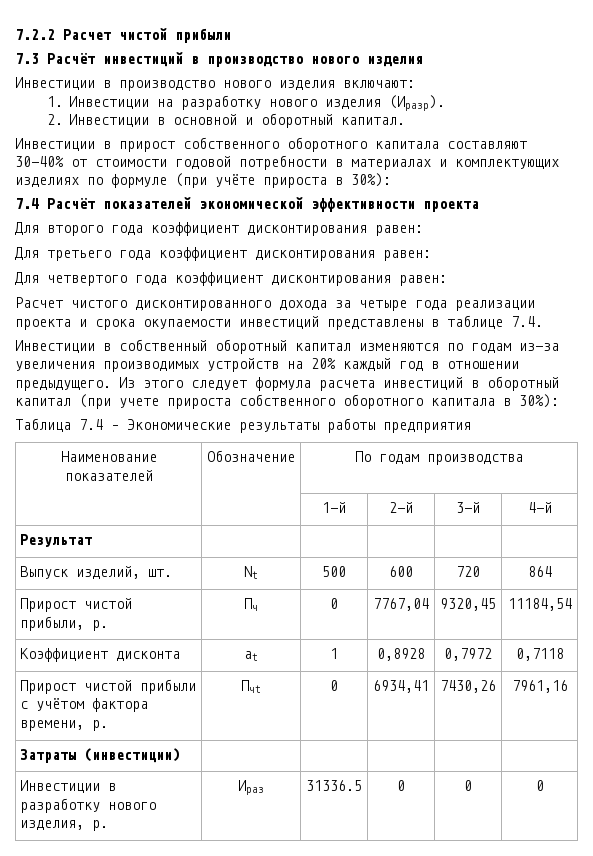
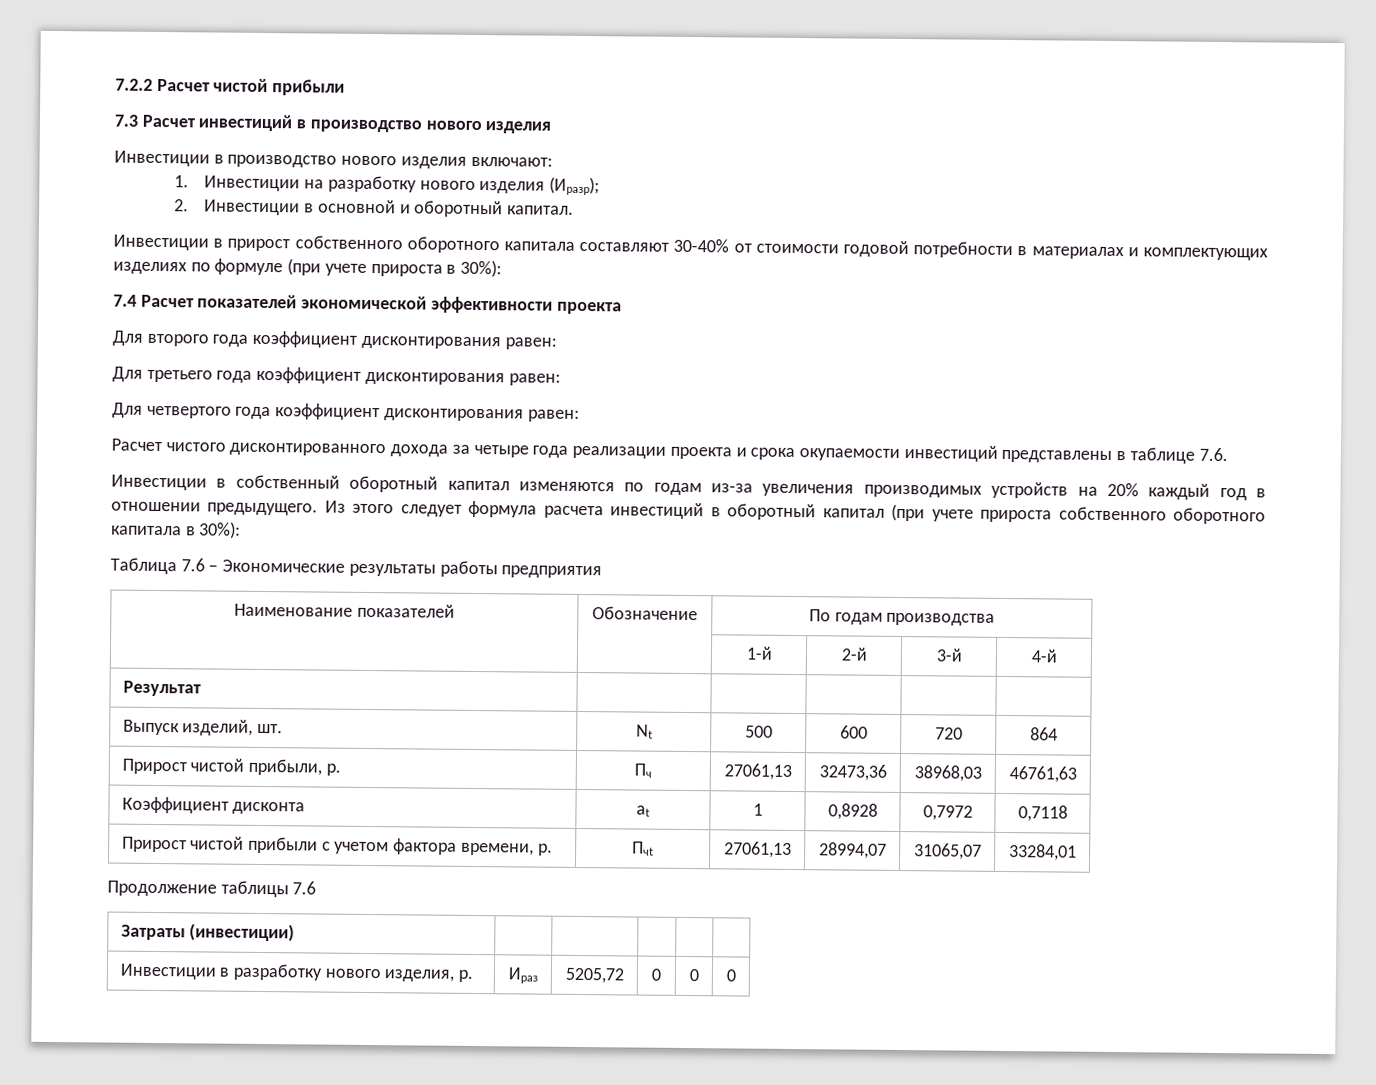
- 7.3 Расчёт инвестиций в производство нового изделия
+ 7.3 Расчет инвестиций в производство нового изделия
- 1. Инвестиции на разработку нового изделия (Иразр).
+ 1. Инвестиции на разработку нового изделия (Иразр);
- Инвестиции в прирост собственного оборотного капитала составляют 30-40% от стоимости годовой потребности в материалах и комплектующих изделиях по формуле (при учёте прироста в 30%):
+ Инвестиции в прирост собственного оборотного капитала составляют 30-40% от стоимости годовой потребности в материалах и комплектующих изделиях по формуле (при учете прироста в 30%):
- 7.4 Расчёт показателей экономической эффективности проекта
+ 7.4 Расчет показателей экономической эффективности проекта
- Расчет чистого дисконтированного дохода за четыре года реализации проекта и срока окупаемости инвестиций представлены в таблице 7.4.
+ Расчет чистого дисконтированного дохода за четыре года реализации проекта и срока окупаемости инвестиций представлены в таблице 7.6.
- Таблица 7.4 – Экономические результаты работы предприятия
+ Таблица 7.6 – Экономические результаты работы предприятия
- Прирост чистой прибыли, р. | Пч | 0 | 7767,04 | 9320,45 | 11184,54
+ Прирост чистой прибыли, р. | Пч | 27061,13 | 32473,36 | 38968,03 | 46761,63
- Прирост чистой прибыли с учётом фактора времени, р. | Пчt | 0 | 6934,41 | 7430,26 | 7961,16
+ Прирост чистой прибыли с учетом фактора времени, р. | Пчt | 27061,13 | 28994,07 | 31065,07 | 33284,01
+ Продолжение таблицы 7.6
- Инвестиции в разработку нового изделия, р. | Ираз | 31336.5 | 0 | 0 | 0
+ Инвестиции в разработку нового изделия, р. | Ираз | 5205,72 | 0 | 0 | 0

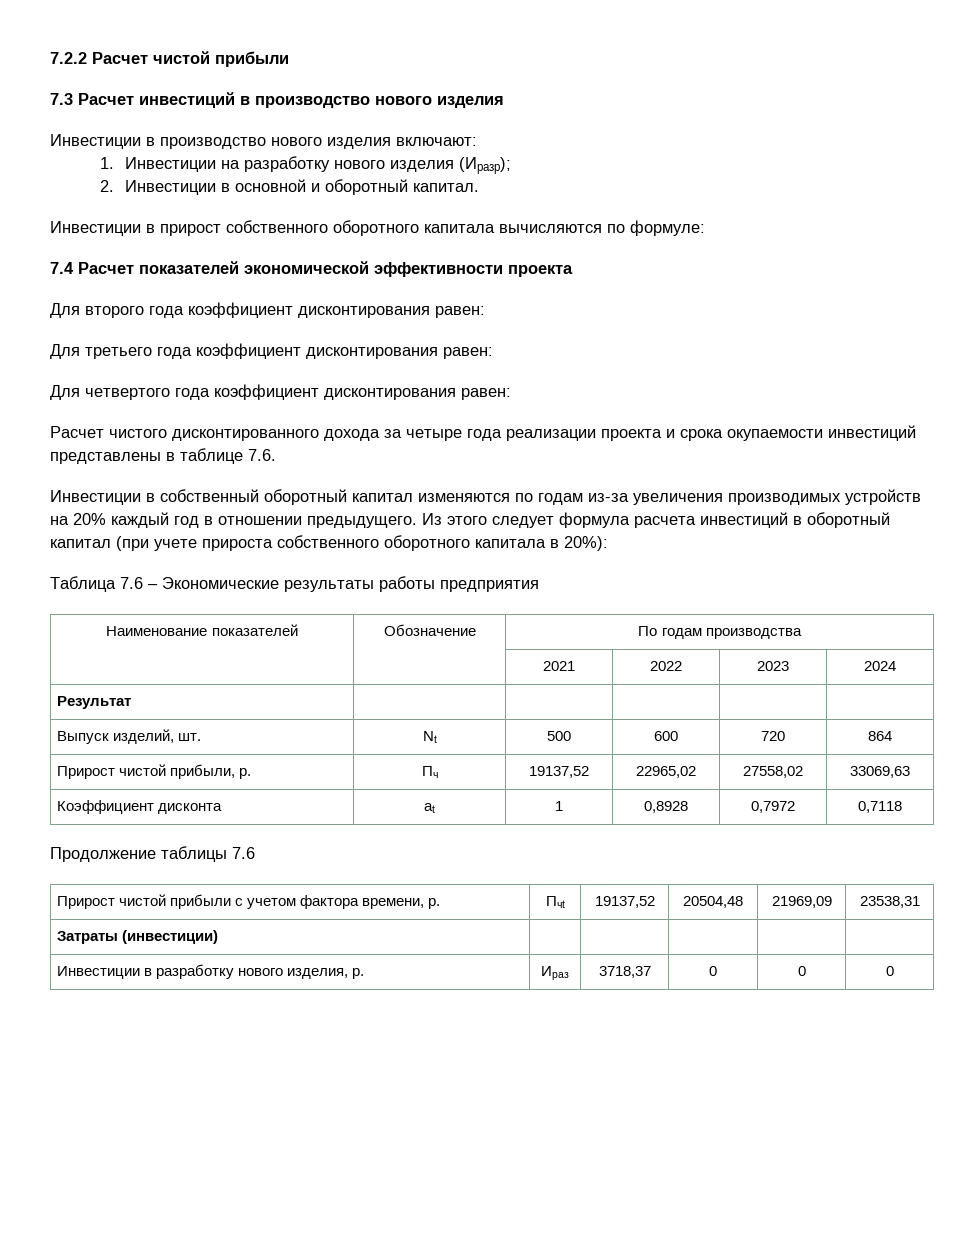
- Инвестиции в прирост собственного оборотного капитала составляют 30-40% от стоимости годовой потребности в материалах и комплектующих изделиях по формуле (при учете прироста в 30%):
+ Инвестиции в прирост собственного оборотного капитала вычисляются по формуле:
- Из этого следует формула расчета инвестиций в оборотный капитал (при учете прироста собственного оборотного капитала в 30%):
+ Из этого следует формула расчета инвестиций в оборотный капитал (при учете прироста собственного оборотного капитала в 20%):
- | | 1-й | 2-й | 3-й | 4-й
+ | | 2021 | 2022 | 2023 | 2024
- Прирост чистой прибыли, р. | Пч | 27061,13 | 32473,36 | 38968,03 | 46761,63
+ Прирост чистой прибыли, р. | Пч | 19137,52 | 22965,02 | 27558,02 | 33069,63
+ Продолжение таблицы 7.6
- Прирост чистой прибыли с учетом фактора времени, р. | Пчt | 27061,13 | 28994,07 | 31065,07 | 33284,01
- Продолжение таблицы 7.6
+ Прирост чистой прибыли с учетом фактора времени, р. | Пчt | 19137,52 | 20504,48 | 21969,09 | 23538,31
- Инвестиции в разработку нового изделия, р. | Ираз | 5205,72 | 0 | 0 | 0
+ Инвестиции в разработку нового изделия, р. | Ираз | 3718,37 | 0 | 0 | 0

